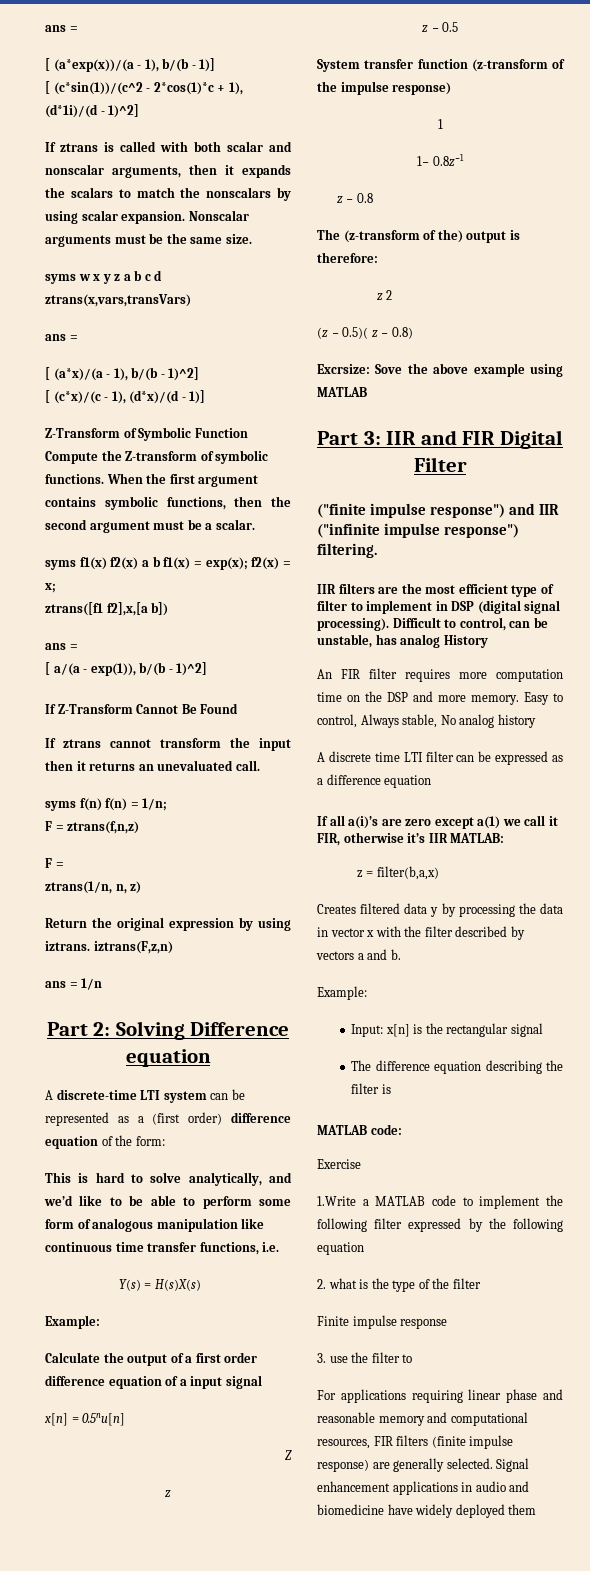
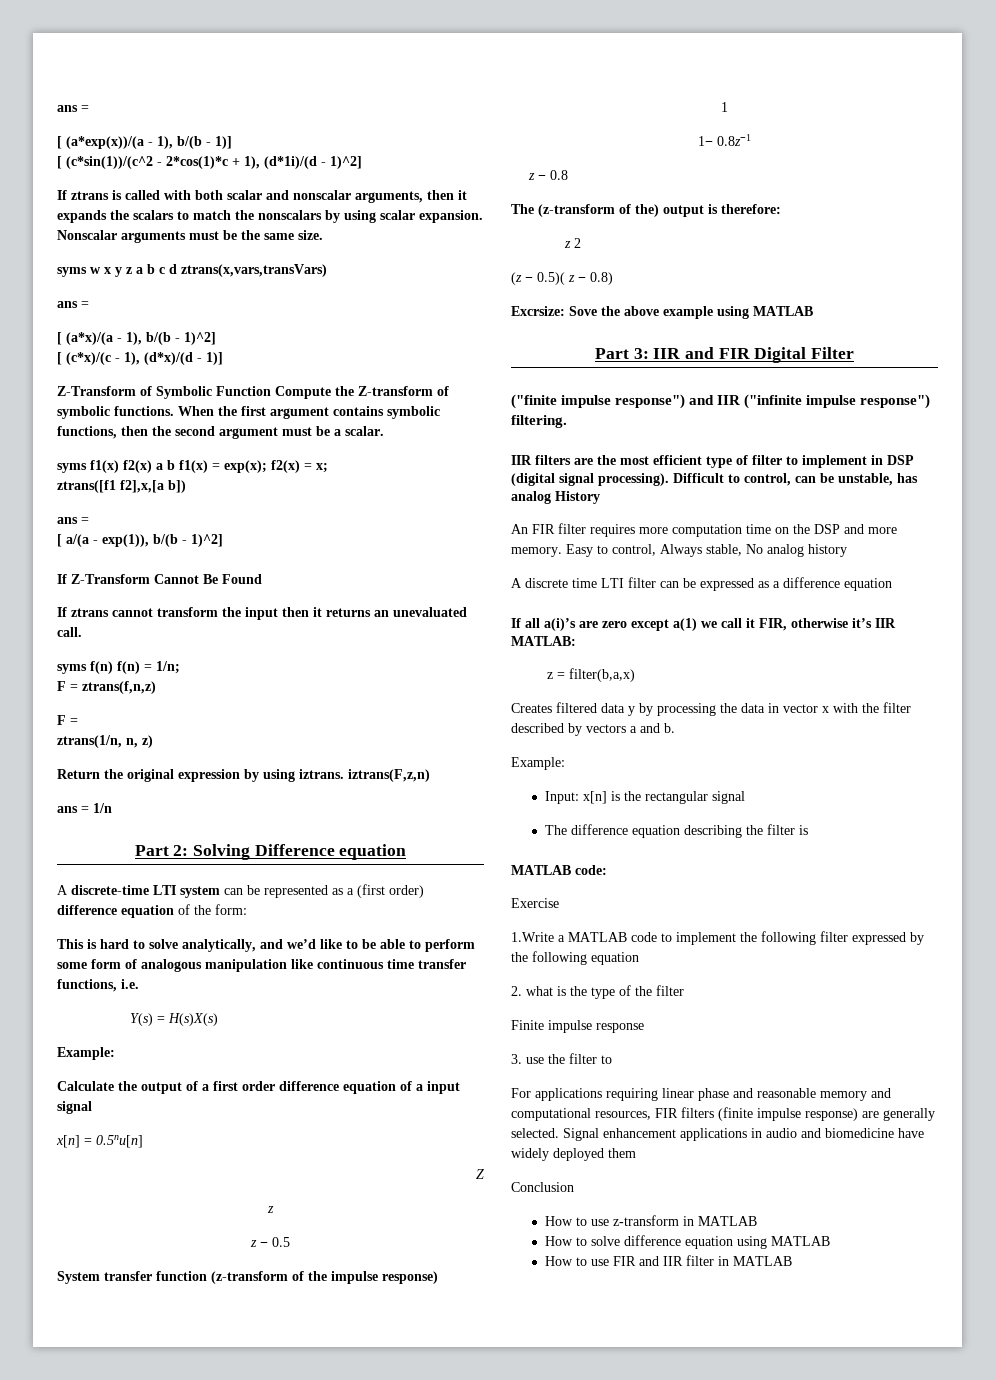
+ Conclusion
+ How to use z-transform in MATLAB
+ How to solve difference equation using MATLAB
+ How to use FIR and IIR filter in MATLAB

